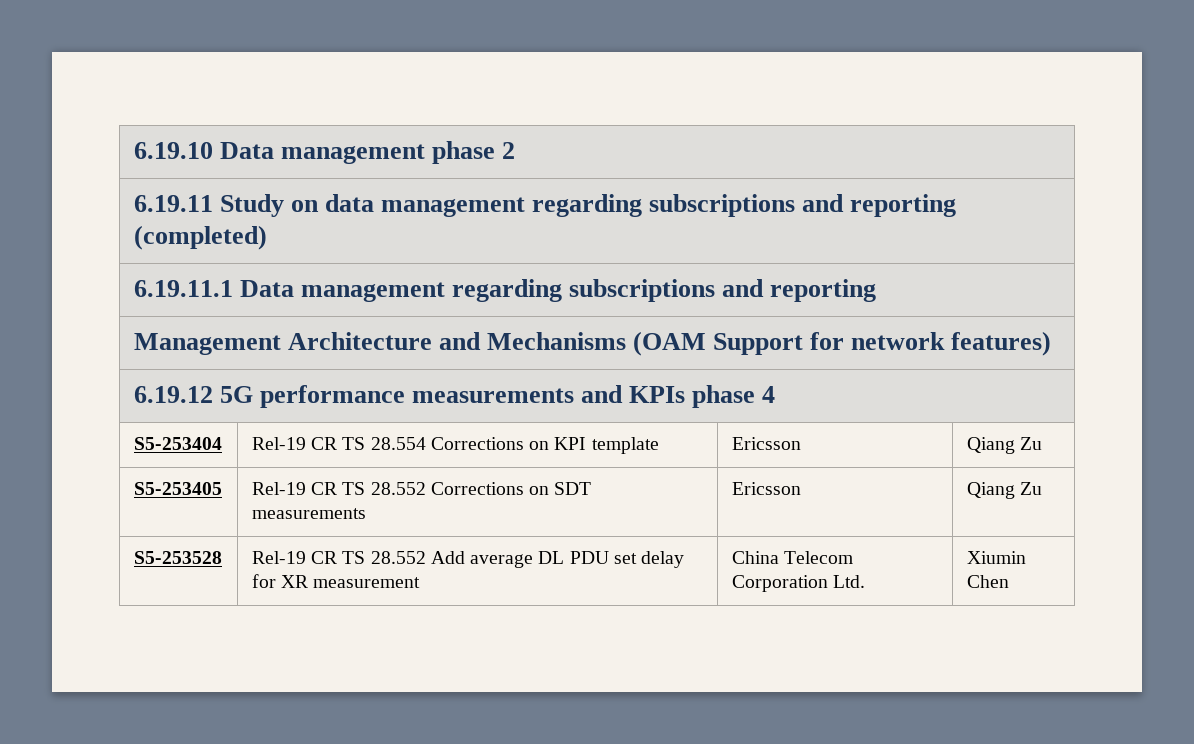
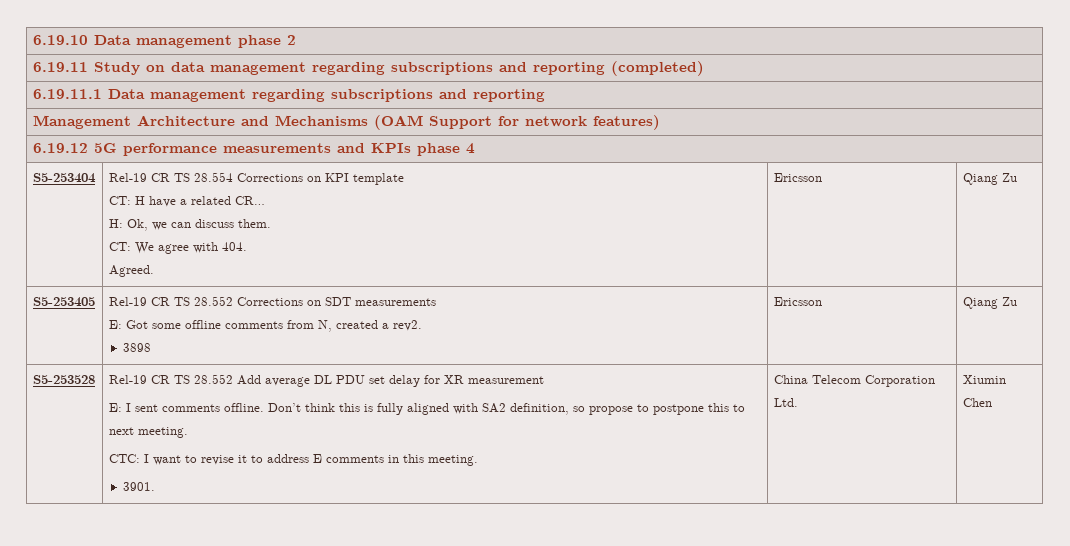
- S5-253404 | Rel-19 CR TS 28.554 Corrections on KPI template | Ericsson | Qiang Zu
+ S5-253404 | Rel-19 CR TS 28.554 Corrections on KPI template
+ CT: H have a related CR…
+ H: Ok, we can discuss them.
+ CT: We agree with 404.
+ Agreed. | Ericsson | Qiang Zu
- S5-253405 | Rel-19 CR TS 28.552 Corrections on SDT measurements | Ericsson | Qiang Zu
+ S5-253405 | Rel-19 CR TS 28.552 Corrections on SDT measurements
+ E: Got some offline comments from N, created a rev2.
+ 3898 | Ericsson | Qiang Zu
+ E: I sent comments offline. Don’t think this is fully aligned with SA2 definition, so propose to postpone this to next meeting.
+ CTC: I want to revise it to address E comments in this meeting.
+ 3901.

